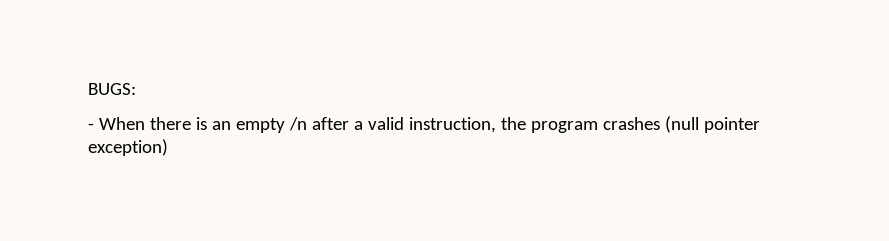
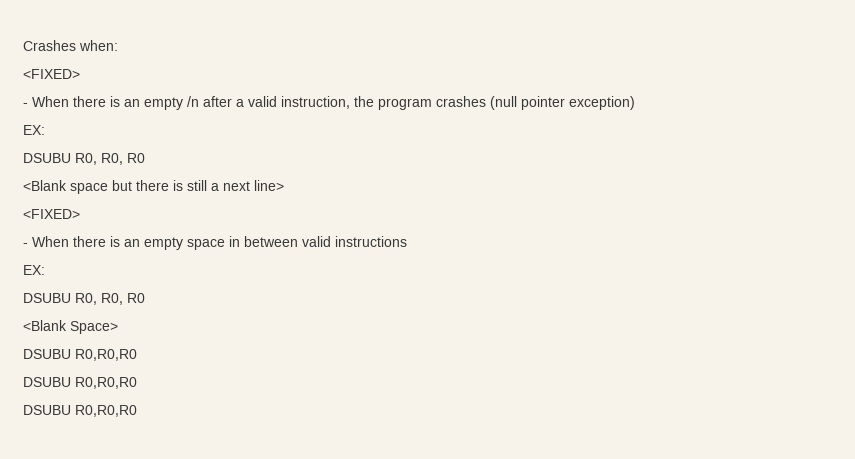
- BUGS:
+ Crashes when:
+ <FIXED>
  - When there is an empty /n after a valid instruction, the program crashes (null pointer exception)
+ EX:
+ DSUBU R0, R0, R0
+ <Blank space but there is still a next line>
+ <FIXED>
+ - When there is an empty space in between valid instructions
+ EX:
+ DSUBU R0, R0, R0
+ <Blank Space>
+ DSUBU R0,R0,R0
+ DSUBU R0,R0,R0
+ DSUBU R0,R0,R0

